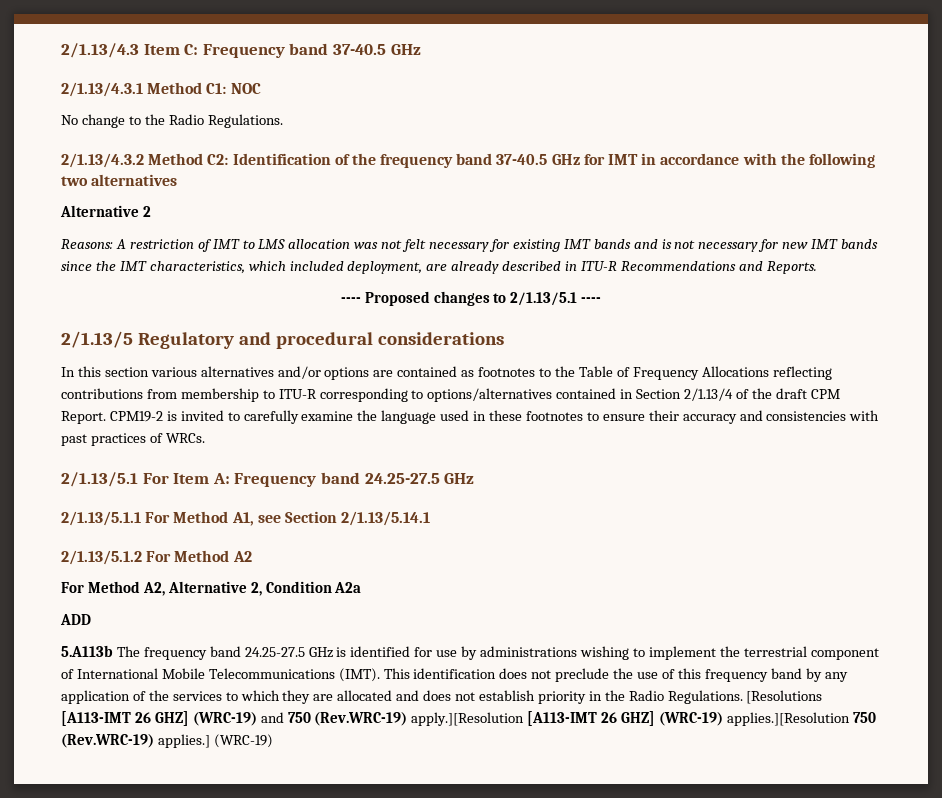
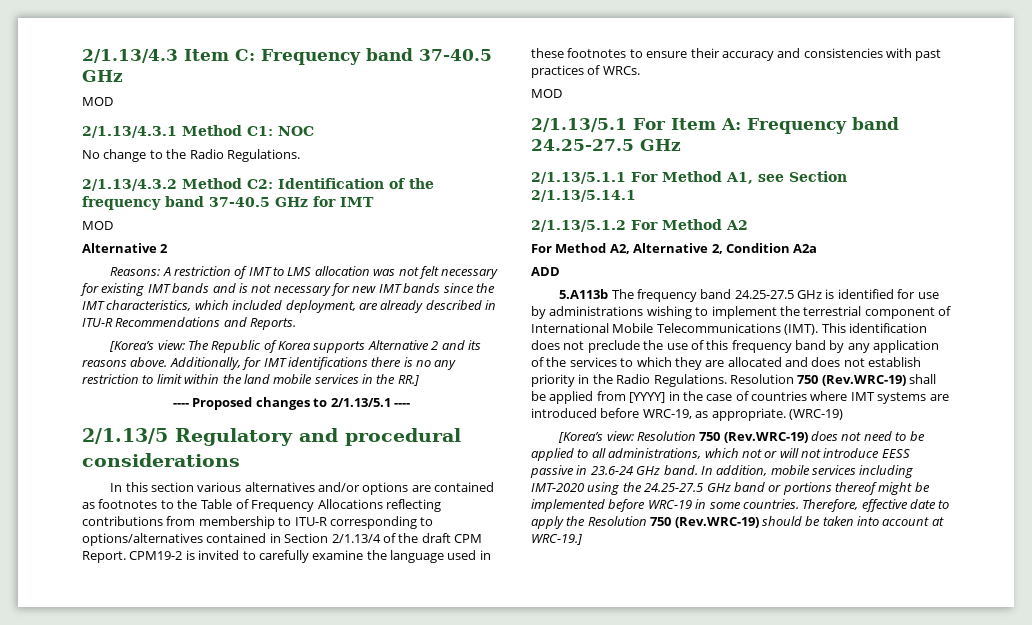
  2/1.13/4.3 Item C: Frequency band 37-40.5 GHz
+ MOD
- 2/1.13/4.3.2 Method C2: Identification of the frequency band 37-40.5 GHz for IMT in accordance with the following two alternatives
+ 2/1.13/4.3.2 Method C2: Identification of the frequency band 37-40.5 GHz for IMT
+ MOD
+ [Korea’s view: The Republic of Korea supports Alternative 2 and its reasons above. Additionally, for IMT identifications there is no any restriction to limit within the land mobile services in the RR.]
  CPM19-2 is invited to carefully examine the language used in these footnotes to ensure their accuracy and consistencies with past practices of WRCs.
+ MOD
- [Resolutions [A113-IMT 26 GHZ] (WRC-19) and 750 (Rev.WRC-19) apply.][Resolution [A113-IMT 26 GHZ] (WRC-19) applies.][Resolution 750 (Rev.WRC-19) applies.] (WRC-19)
+ Resolution 750 (Rev.WRC-19) shall be applied from [YYYY] in the case of countries where IMT systems are introduced before WRC-19, as appropriate. (WRC-19)
+ [Korea’s view: Resolution 750 (Rev.WRC-19) does not need to be applied to all administrations, which not or will not introduce EESS passive in 23.6-24 GHz band. In addition, mobile services including IMT-2020 using the 24.25-27.5 GHz band or portions thereof might be implemented before WRC-19 in some countries. Therefore, effective date to apply the Resolution 750 (Rev.WRC-19) should be taken into account at WRC-19.]

